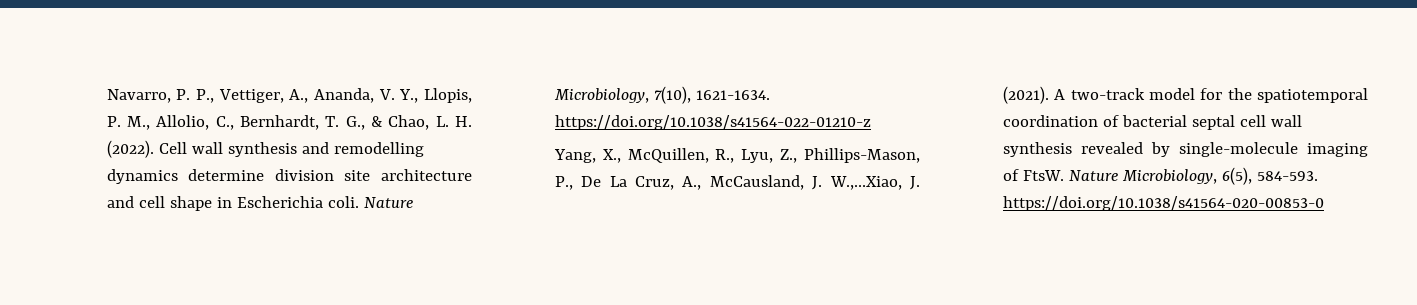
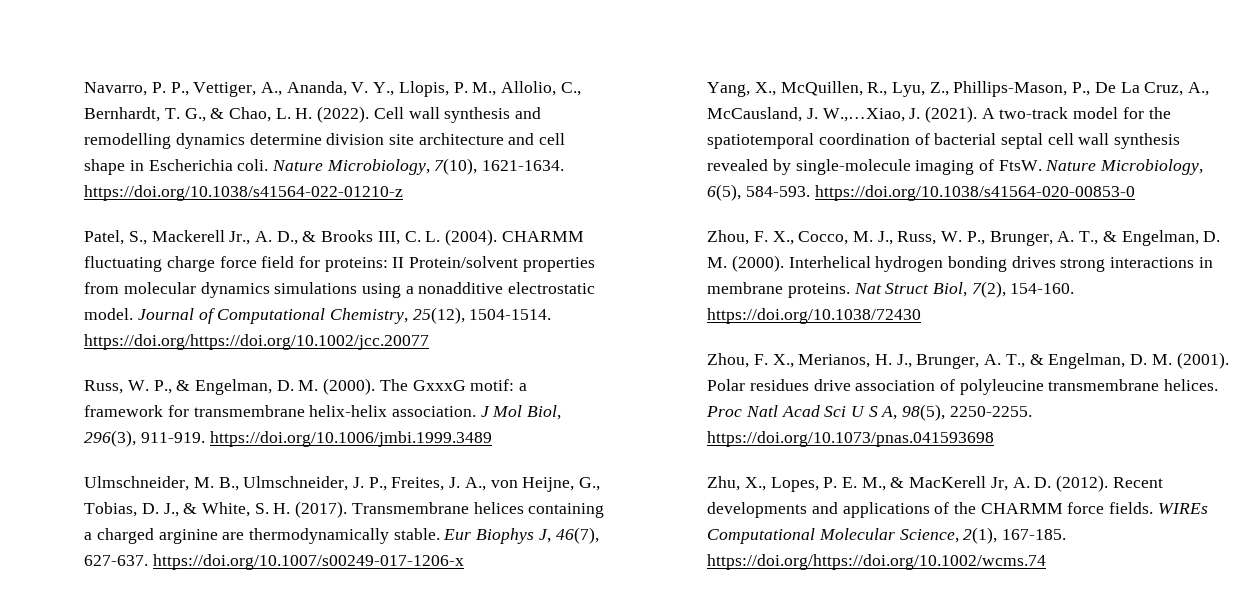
+ Patel, S., Mackerell Jr., A. D., & Brooks III, C. L. (2004). CHARMM fluctuating charge force field for proteins: II Protein/solvent properties from molecular dynamics simulations using a nonadditive electrostatic model. Journal of Computational Chemistry, 25(12), 1504-1514. https://doi.org/https://doi.org/10.1002/jcc.20077
+ Russ, W. P., & Engelman, D. M. (2000). The GxxxG motif: a framework for transmembrane helix-helix association. J Mol Biol, 296(3), 911-919. https://doi.org/10.1006/jmbi.1999.3489
+ Ulmschneider, M. B., Ulmschneider, J. P., Freites, J. A., von Heijne, G., Tobias, D. J., & White, S. H. (2017). Transmembrane helices containing a charged arginine are thermodynamically stable. Eur Biophys J, 46(7), 627-637. https://doi.org/10.1007/s00249-017-1206-x
+ Zhou, F. X., Cocco, M. J., Russ, W. P., Brunger, A. T., & Engelman, D. M. (2000). Interhelical hydrogen bonding drives strong interactions in membrane proteins. Nat Struct Biol, 7(2), 154-160. https://doi.org/10.1038/72430
+ Zhou, F. X., Merianos, H. J., Brunger, A. T., & Engelman, D. M. (2001). Polar residues drive association of polyleucine transmembrane helices. Proc Natl Acad Sci U S A, 98(5), 2250-2255. https://doi.org/10.1073/pnas.041593698
+ Zhu, X., Lopes, P. E. M., & MacKerell Jr, A. D. (2012). Recent developments and applications of the CHARMM force fields. WIREs Computational Molecular Science, 2(1), 167-185. https://doi.org/https://doi.org/10.1002/wcms.74

